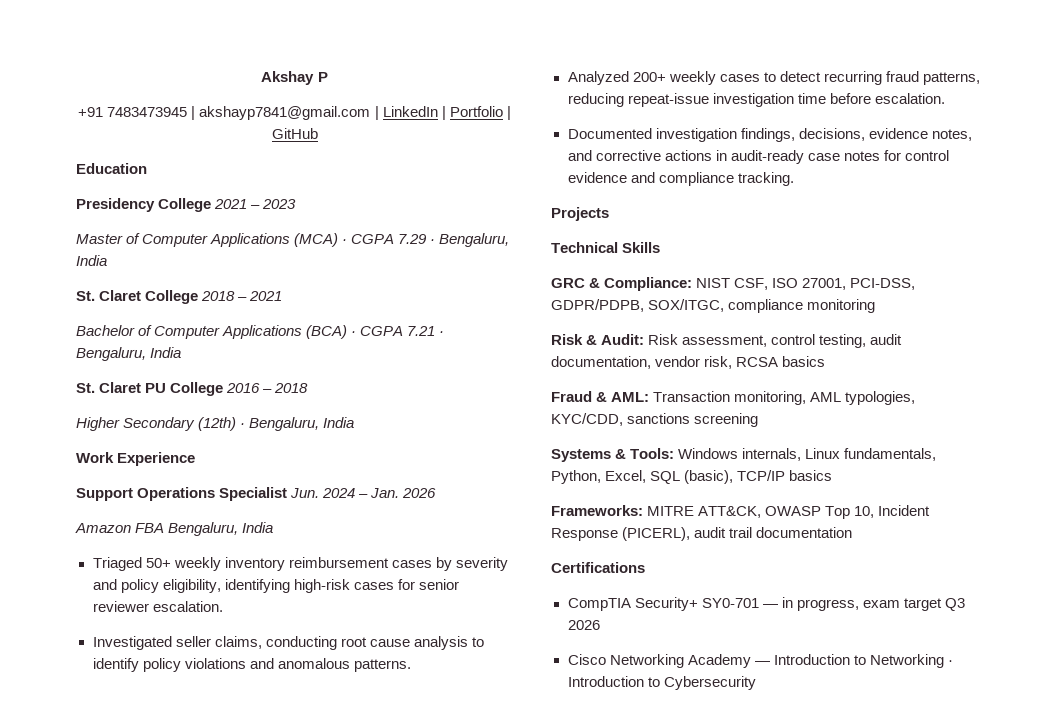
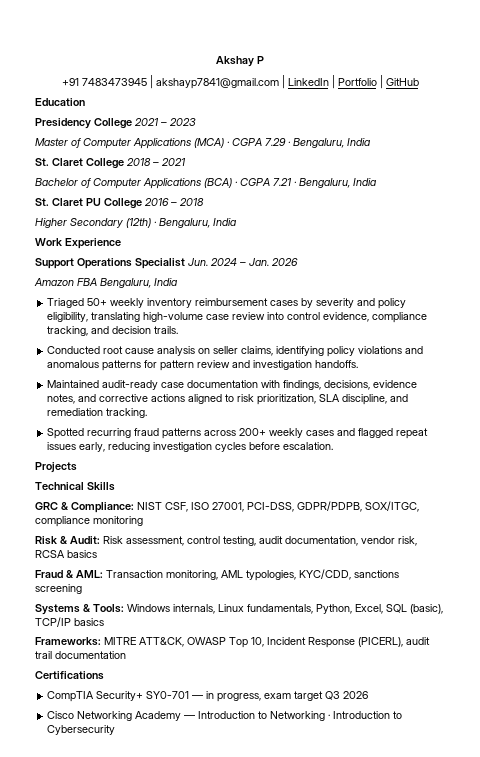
- Triaged 50+ weekly inventory reimbursement cases by severity and policy eligibility, identifying high-risk cases for senior reviewer escalation.
- Investigated seller claims, conducting root cause analysis to identify policy violations and anomalous patterns.
- Analyzed 200+ weekly cases to detect recurring fraud patterns, reducing repeat-issue investigation time before escalation.
- Documented investigation findings, decisions, evidence notes, and corrective actions in audit-ready case notes for control evidence and compliance tracking.
+ Triaged 50+ weekly inventory reimbursement cases by severity and policy eligibility, translating high-volume case review into control evidence, compliance tracking, and decision trails.
+ Conducted root cause analysis on seller claims, identifying policy violations and anomalous patterns for pattern review and investigation handoffs.
+ Maintained audit-ready case documentation with findings, decisions, evidence notes, and corrective actions aligned to risk prioritization, SLA discipline, and remediation tracking.
+ Spotted recurring fraud patterns across 200+ weekly cases and flagged repeat issues early, reducing investigation cycles before escalation.

